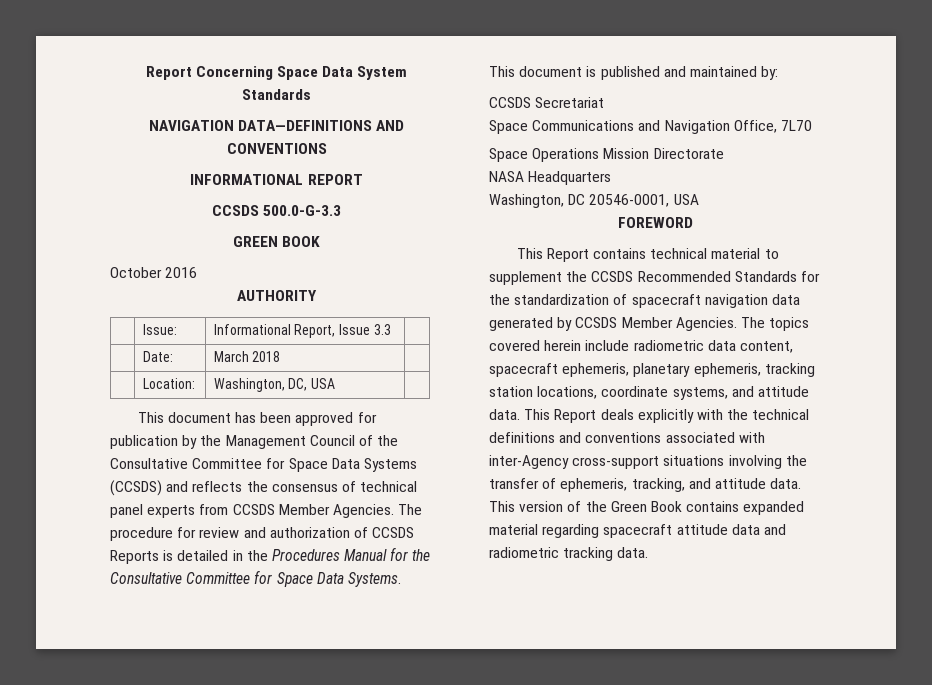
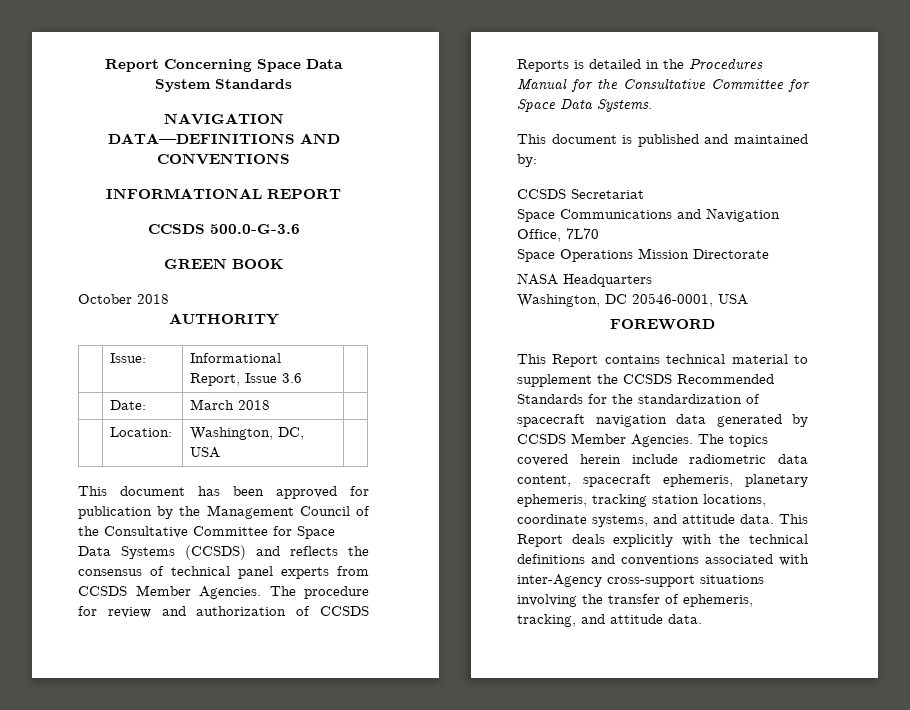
- CCSDS 500.0-G-3.3
+ CCSDS 500.0-G-3.6
- October 2016
+ October 2018
- | Issue: | Informational Report, Issue 3.3 |
+ | Issue: | Informational Report, Issue 3.6 |
- This version of the Green Book contains expanded material regarding spacecraft attitude data and radiometric tracking data.

